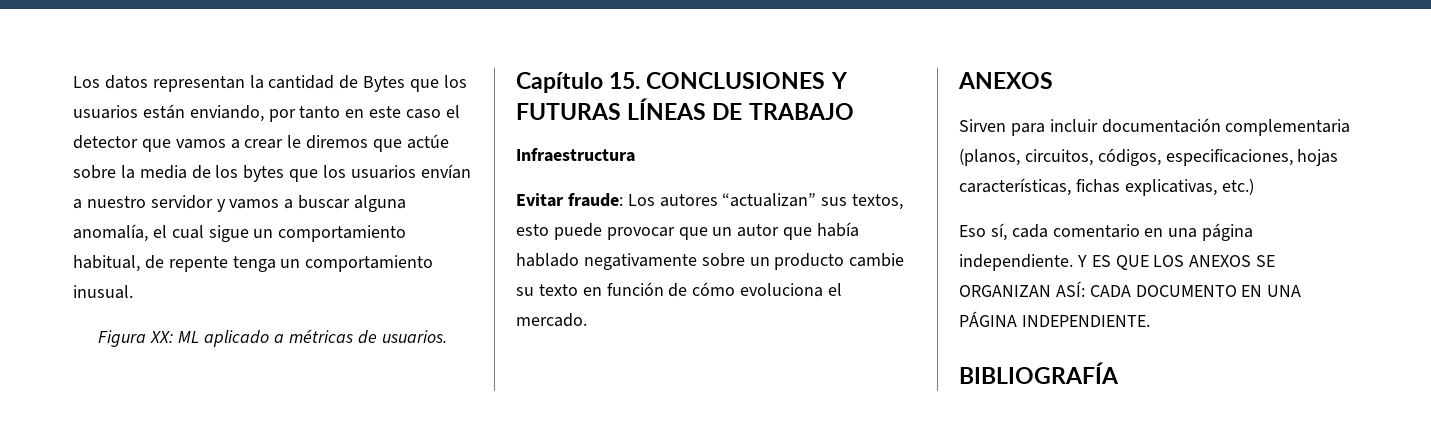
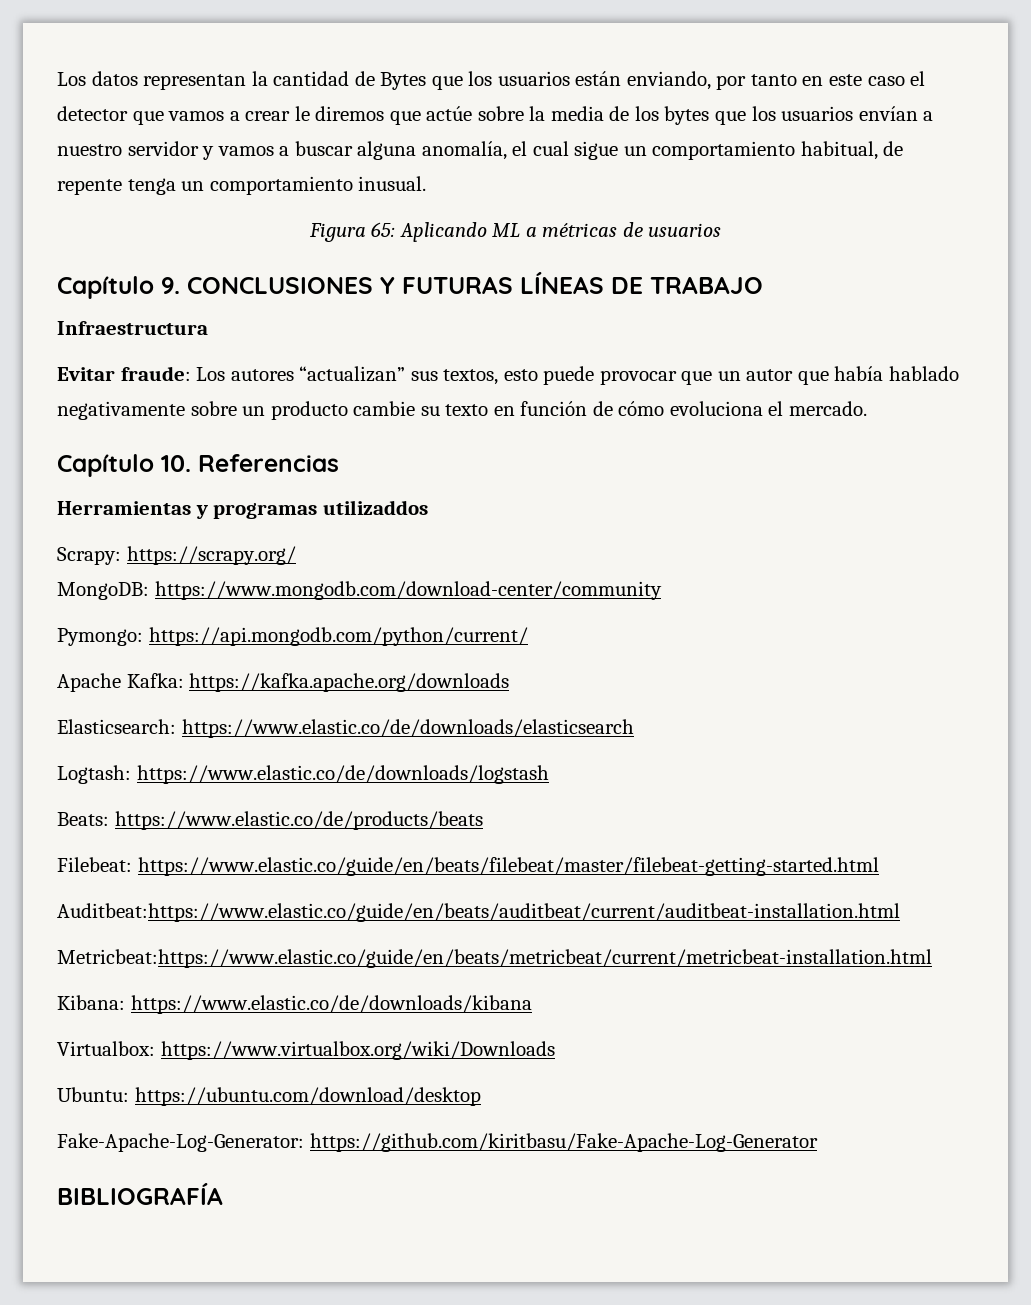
- Figura XX: ML aplicado a métricas de usuarios.
- Capítulo 15. CONCLUSIONES Y FUTURAS LÍNEAS DE TRABAJO
+ Figura 65: Aplicando ML a métricas de usuarios
+ Capítulo 9. CONCLUSIONES Y FUTURAS LÍNEAS DE TRABAJO
  Evitar fraude: Los autores “actualizan” sus textos, esto puede provocar que un autor que había hablado negativamente sobre un producto cambie su texto en función de cómo evoluciona el mercado.
- ANEXOS
- Sirven para incluir documentación complementaria (planos, circuitos, códigos, especificaciones, hojas características, fichas explicativas, etc.)
- Eso sí, cada comentario en una página independiente. Y ES QUE LOS ANEXOS SE ORGANIZAN ASÍ: CADA DOCUMENTO EN UNA PÁGINA INDEPENDIENTE.
+ Capítulo 10. Referencias
+ Herramientas y programas utilizaddos
+ Scrapy: https://scrapy.org/
+ MongoDB: https://www.mongodb.com/download-center/community
+ Pymongo: https://api.mongodb.com/python/current/
+ Apache Kafka: https://kafka.apache.org/downloads
+ Elasticsearch: https://www.elastic.co/de/downloads/elasticsearch
+ Logtash: https://www.elastic.co/de/downloads/logstash
+ Beats: https://www.elastic.co/de/products/beats
+ Filebeat: https://www.elastic.co/guide/en/beats/filebeat/master/filebeat-getting-started.html
+ Auditbeat:https://www.elastic.co/guide/en/beats/auditbeat/current/auditbeat-installation.html
+ Metricbeat:https://www.elastic.co/guide/en/beats/metricbeat/current/metricbeat-installation.html
+ Kibana: https://www.elastic.co/de/downloads/kibana
+ Virtualbox: https://www.virtualbox.org/wiki/Downloads
+ Ubuntu: https://ubuntu.com/download/desktop
+ Fake-Apache-Log-Generator: https://github.com/kiritbasu/Fake-Apache-Log-Generator

